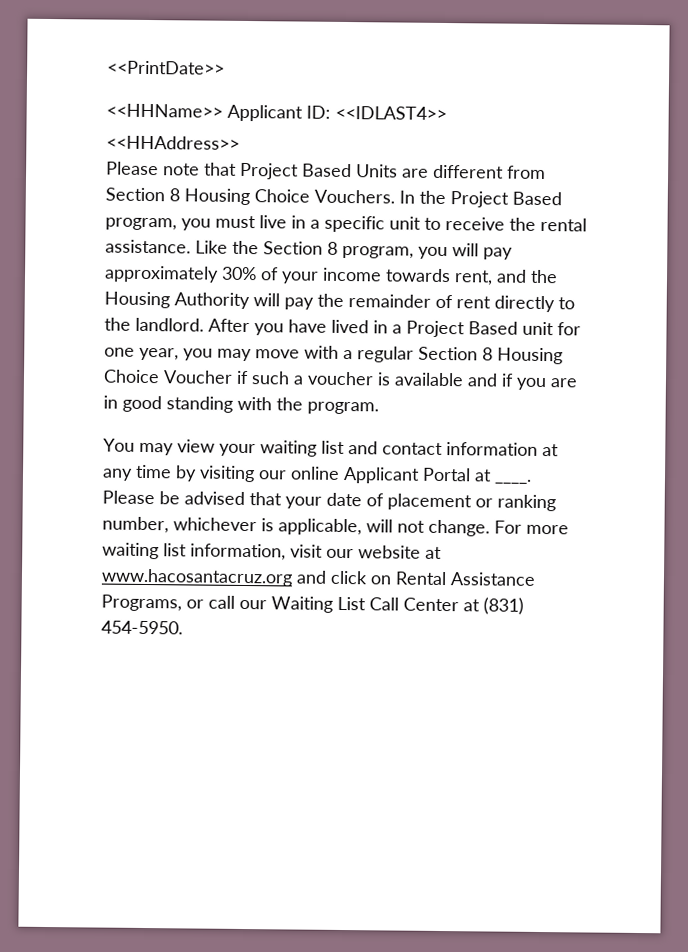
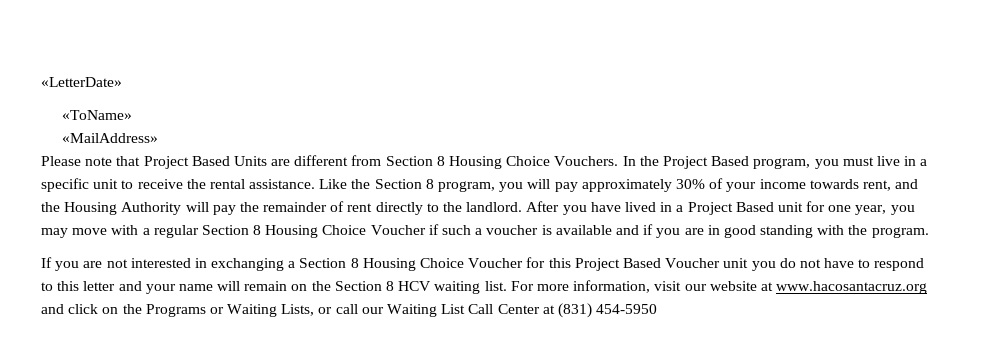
- <<PrintDate>>
- <<HHName>> Applicant ID: <<IDLAST4>>
- <<HHAddress>>
+ «LetterDate»
+ «ToName»
+ «MailAddress»
- You may view your waiting list and contact information at any time by visiting our online Applicant Portal at ____. Please be advised that your date of placement or ranking number, whichever is applicable, will not change. For more waiting list information, visit our website at www.hacosantacruz.org and click on Rental Assistance Programs, or call our Waiting List Call Center at (831) 454-5950.
+ If you are not interested in exchanging a Section 8 Housing Choice Voucher for this Project Based Voucher unit you do not have to respond to this letter and your name will remain on the Section 8 HCV waiting list. For more information, visit our website at www.hacosantacruz.org and click on the Programs or Waiting Lists, or call our Waiting List Call Center at (831) 454-5950

